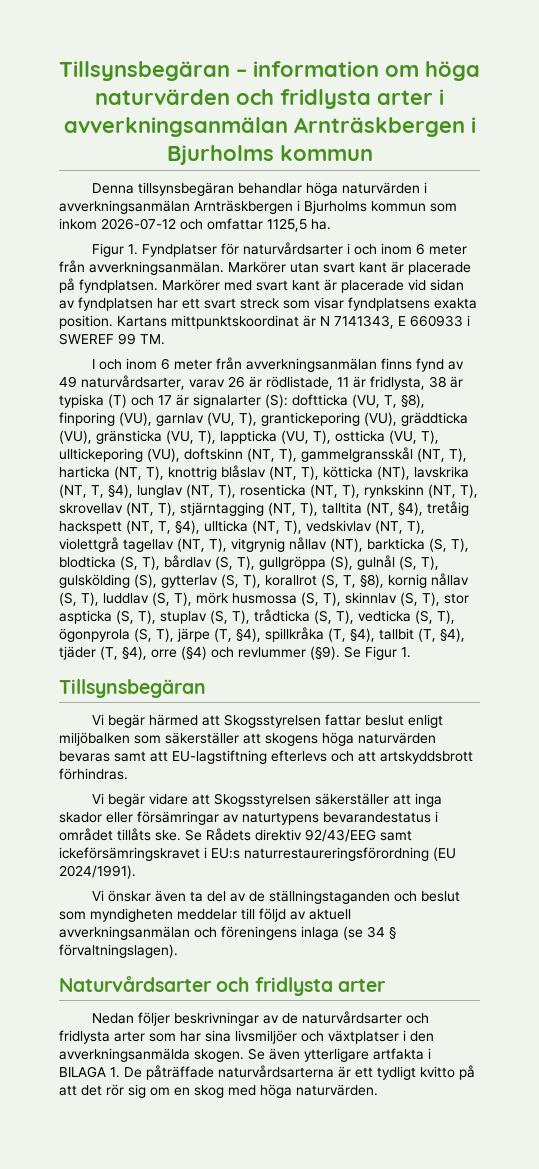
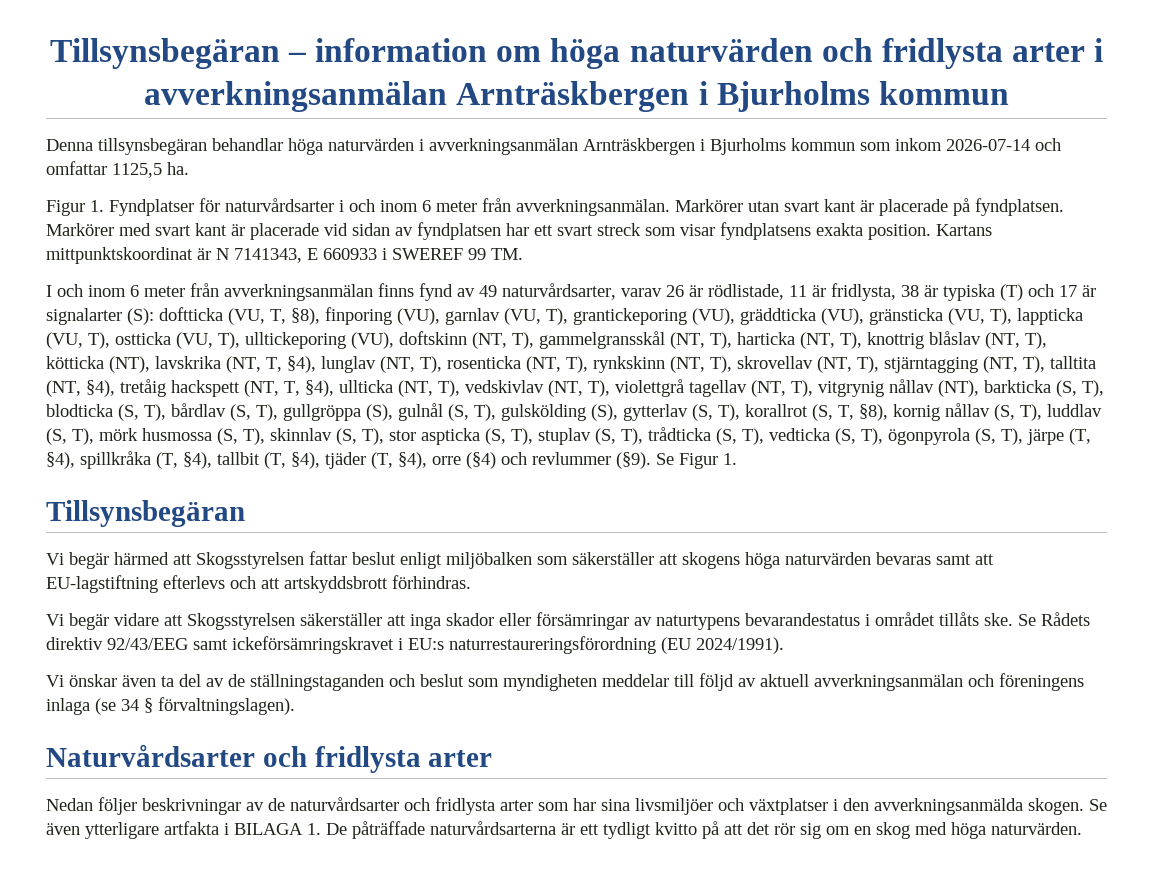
- Denna tillsynsbegäran behandlar höga naturvärden i avverkningsanmälan Arnträskbergen i Bjurholms kommun som inkom 2026-07-12 och omfattar 1125,5 ha.
+ Denna tillsynsbegäran behandlar höga naturvärden i avverkningsanmälan Arnträskbergen i Bjurholms kommun som inkom 2026-07-14 och omfattar 1125,5 ha.

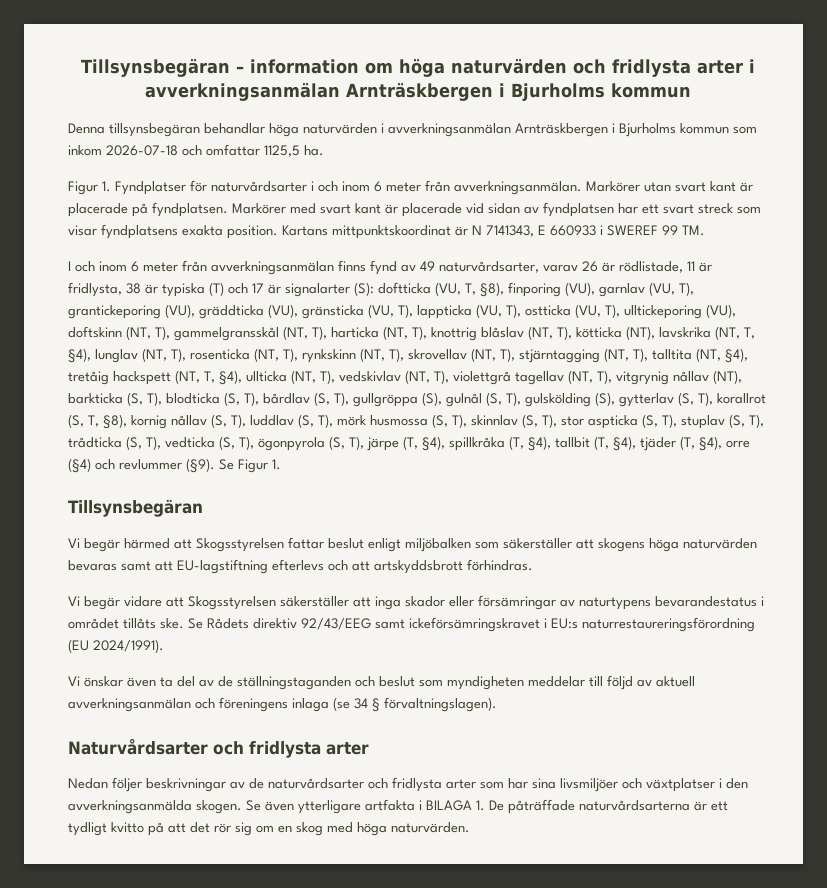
- Denna tillsynsbegäran behandlar höga naturvärden i avverkningsanmälan Arnträskbergen i Bjurholms kommun som inkom 2026-07-14 och omfattar 1125,5 ha.
+ Denna tillsynsbegäran behandlar höga naturvärden i avverkningsanmälan Arnträskbergen i Bjurholms kommun som inkom 2026-07-18 och omfattar 1125,5 ha.

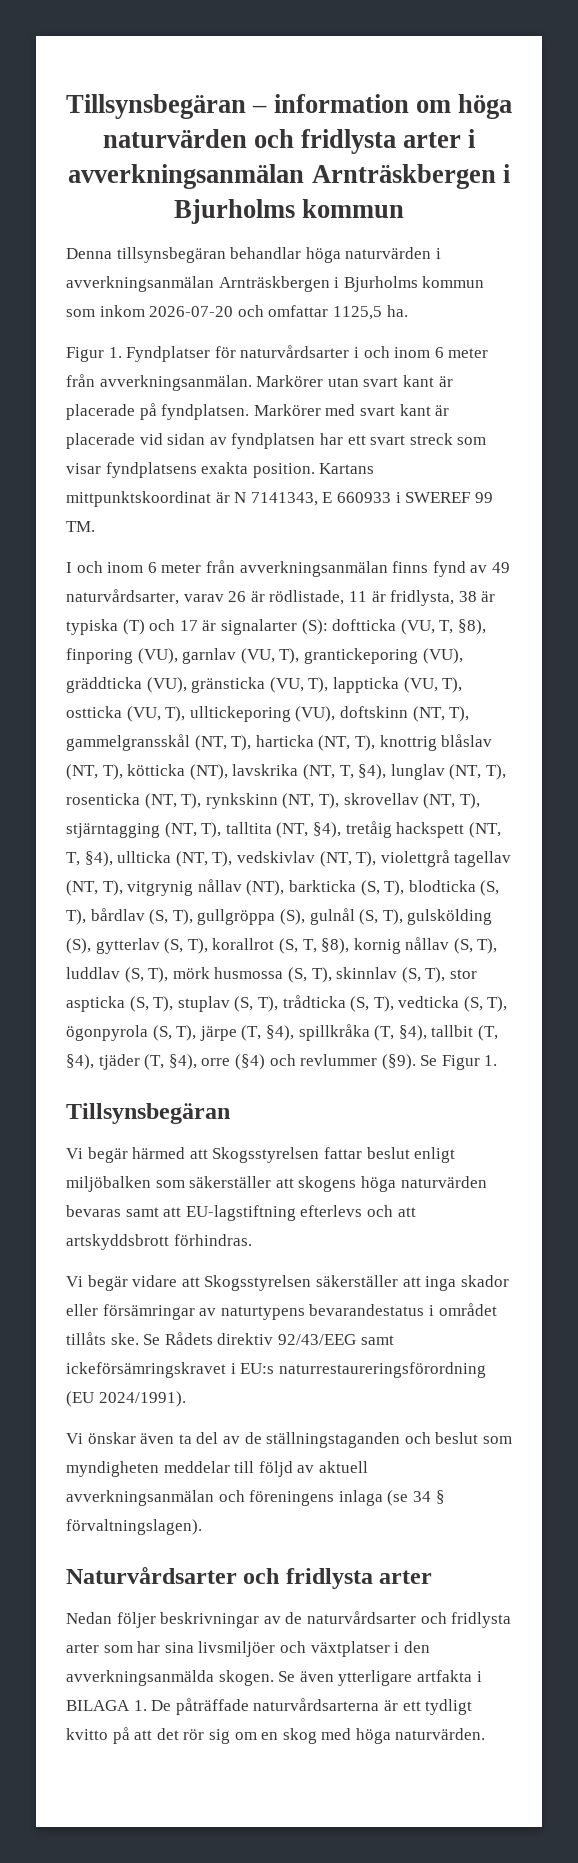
- Denna tillsynsbegäran behandlar höga naturvärden i avverkningsanmälan Arnträskbergen i Bjurholms kommun som inkom 2026-07-18 och omfattar 1125,5 ha.
+ Denna tillsynsbegäran behandlar höga naturvärden i avverkningsanmälan Arnträskbergen i Bjurholms kommun som inkom 2026-07-20 och omfattar 1125,5 ha.

